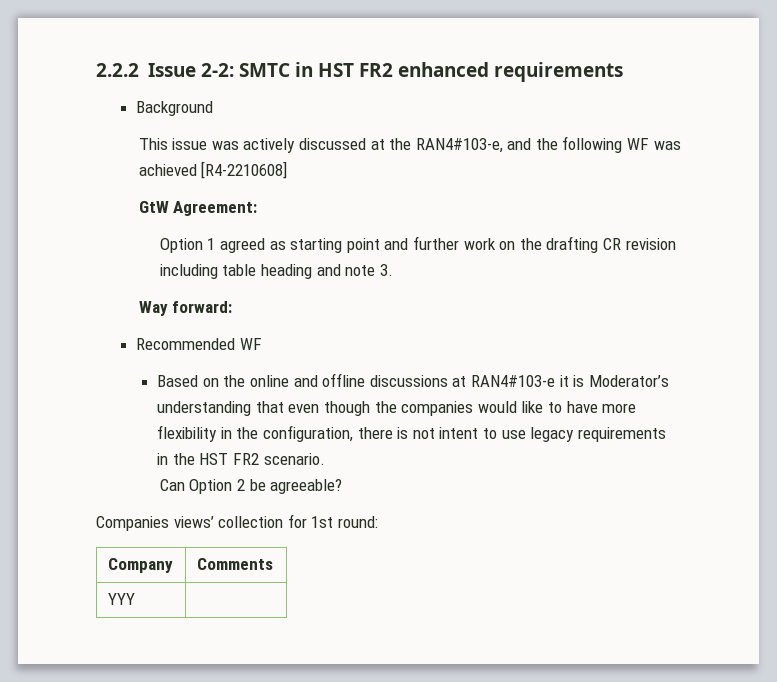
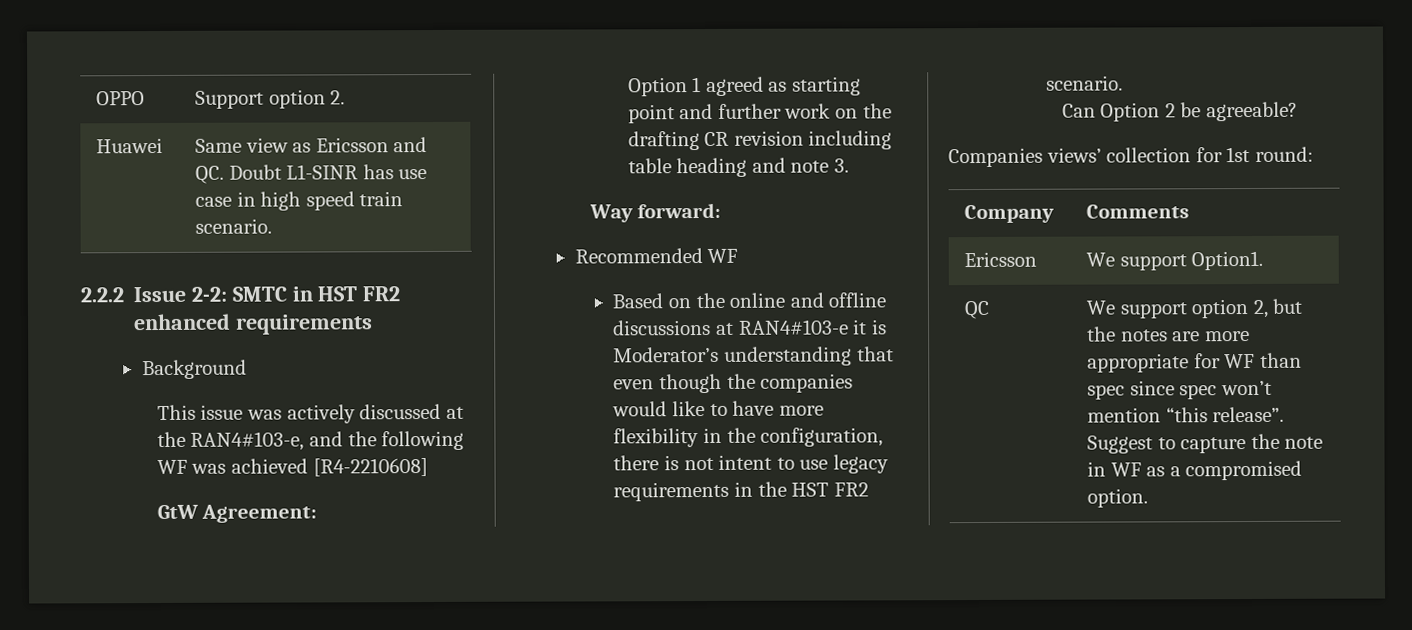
+ OPPO | Support option 2.
+ Huawei | Same view as Ericsson and QC. Doubt L1-SINR has use case in high speed train scenario.
- YYY |
+ Ericsson | We support Option1.
+ QC | We support option 2, but the notes are more appropriate for WF than spec since spec won’t mention “this release”. Suggest to capture the note in WF as a compromised option.

